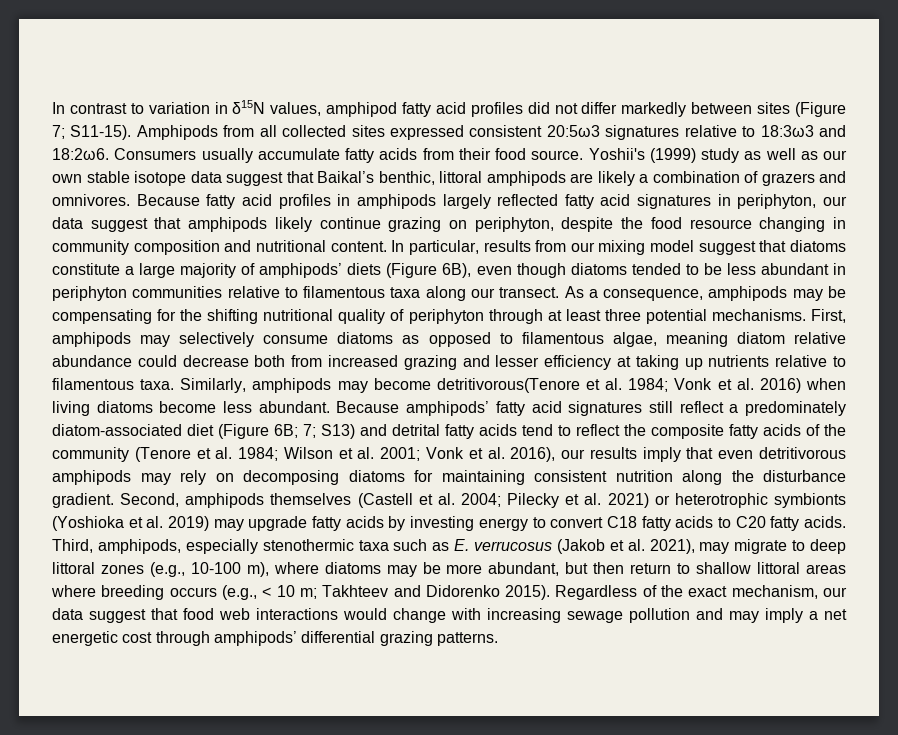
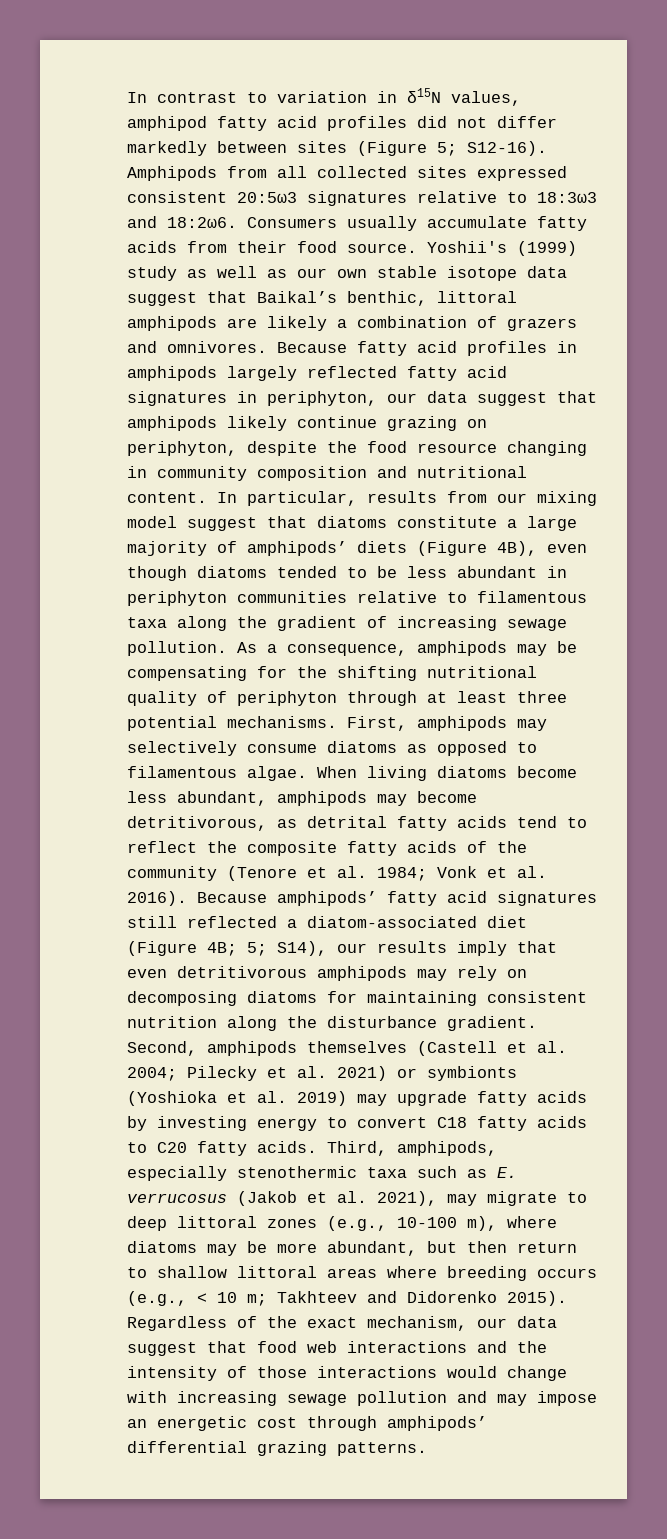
- In contrast to variation in δ15N values, amphipod fatty acid profiles did not differ markedly between sites (Figure 7; S11-15).
+ In contrast to variation in δ15N values, amphipod fatty acid profiles did not differ markedly between sites (Figure 5; S12-16).
- In particular, results from our mixing model suggest that diatoms constitute a large majority of amphipods’ diets (Figure 6B), even though diatoms tended to be less abundant in periphyton communities relative to filamentous taxa along our transect.
+ In particular, results from our mixing model suggest that diatoms constitute a large majority of amphipods’ diets (Figure 4B), even though diatoms tended to be less abundant in periphyton communities relative to filamentous taxa along the gradient of increasing sewage pollution.
- First, amphipods may selectively consume diatoms as opposed to filamentous algae, meaning diatom relative abundance could decrease both from increased grazing and lesser efficiency at taking up nutrients relative to filamentous taxa. Similarly, amphipods may become detritivorous(Tenore et al. 1984; Vonk et al. 2016) when living diatoms become less abundant. Because amphipods’ fatty acid signatures still reflect a predominately diatom-associated diet (Figure 6B; 7; S13) and detrital fatty acids tend to reflect the composite fatty acids of the community (Tenore et al. 1984; Wilson et al. 2001; Vonk et al. 2016), our results imply that even detritivorous amphipods may rely on decomposing diatoms for maintaining consistent nutrition along the disturbance gradient.
+ First, amphipods may selectively consume diatoms as opposed to filamentous algae. When living diatoms become less abundant, amphipods may become detritivorous, as detrital fatty acids tend to reflect the composite fatty acids of the community (Tenore et al. 1984; Vonk et al. 2016). Because amphipods’ fatty acid signatures still reflected a diatom-associated diet (Figure 4B; 5; S14), our results imply that even detritivorous amphipods may rely on decomposing diatoms for maintaining consistent nutrition along the disturbance gradient.
- Second, amphipods themselves (Castell et al. 2004; Pilecky et al. 2021) or heterotrophic symbionts (Yoshioka et al. 2019) may upgrade fatty acids by investing energy to convert C18 fatty acids to C20 fatty acids.
+ Second, amphipods themselves (Castell et al. 2004; Pilecky et al. 2021) or symbionts (Yoshioka et al. 2019) may upgrade fatty acids by investing energy to convert C18 fatty acids to C20 fatty acids.
- Regardless of the exact mechanism, our data suggest that food web interactions would change with increasing sewage pollution and may imply a net energetic cost through amphipods’ differential grazing patterns.
+ Regardless of the exact mechanism, our data suggest that food web interactions and the intensity of those interactions would change with increasing sewage pollution and may impose an energetic cost through amphipods’ differential grazing patterns.

